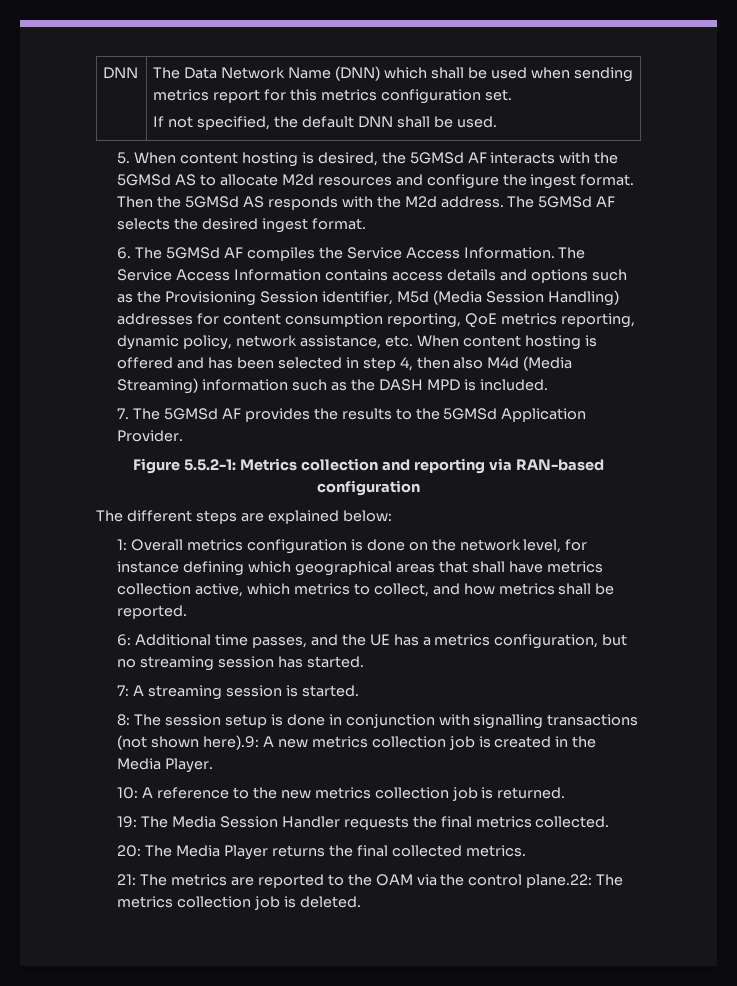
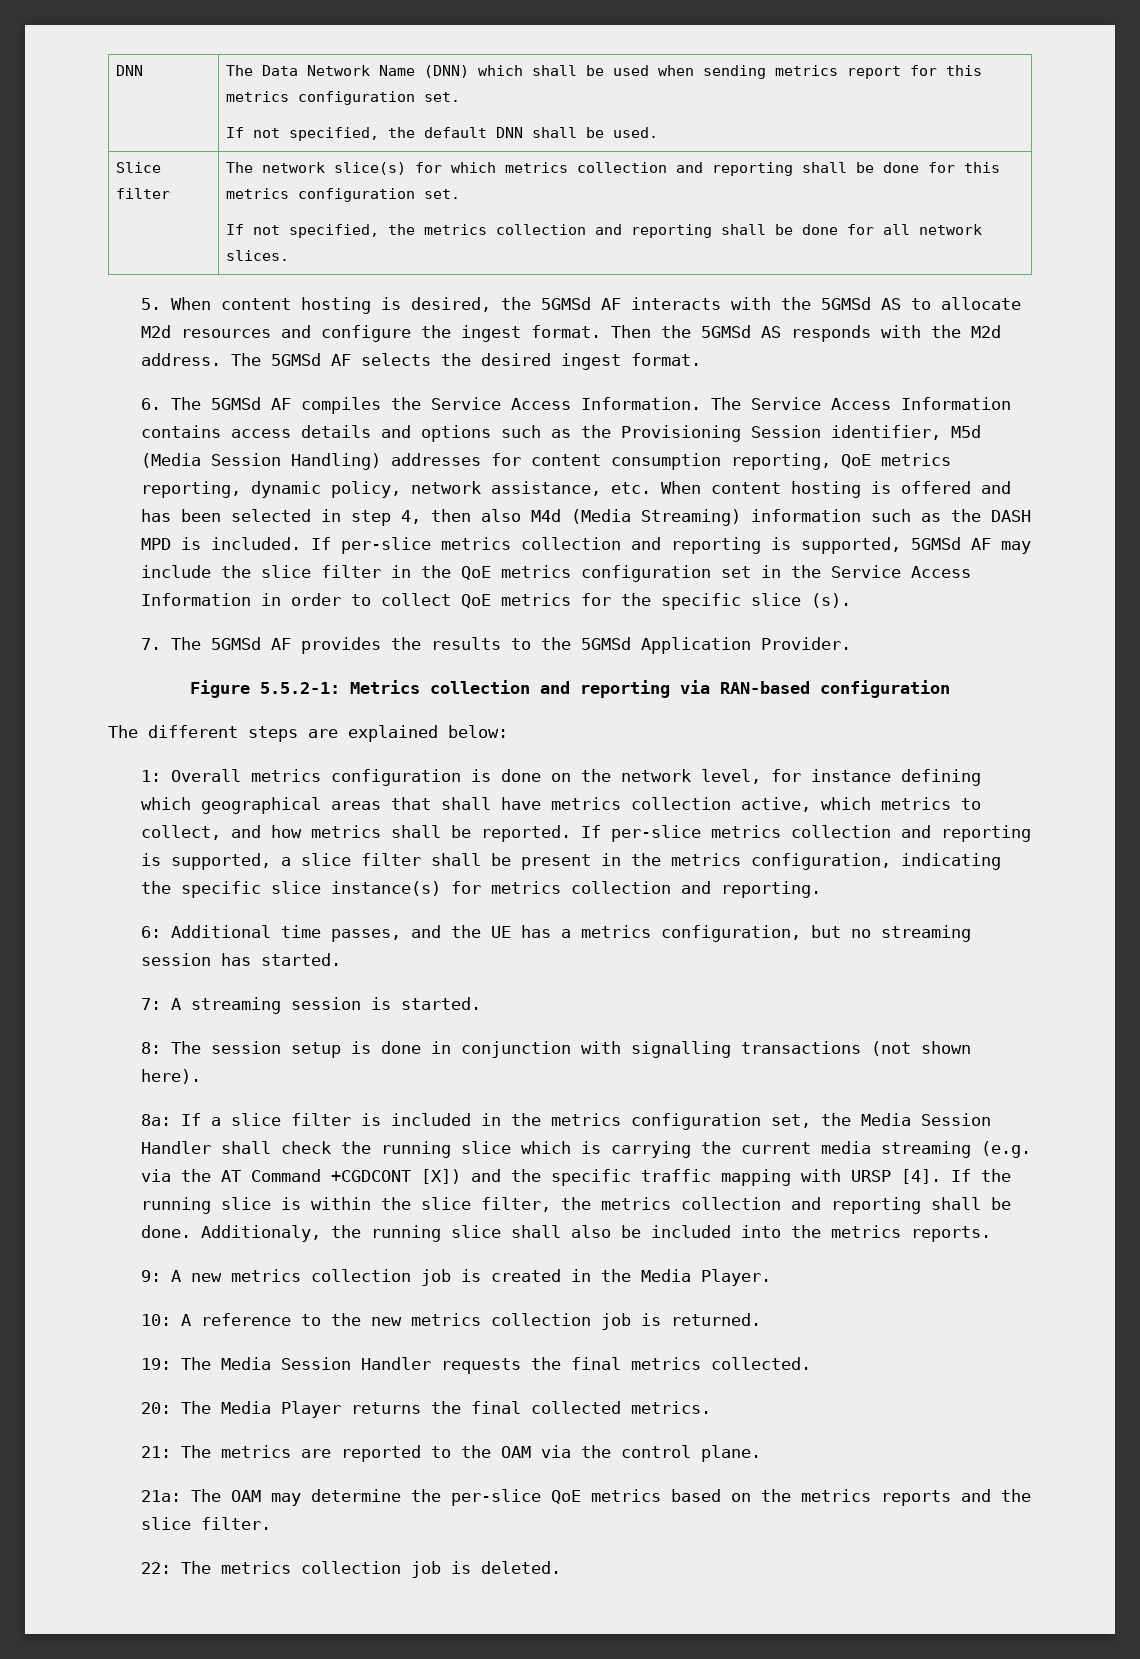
+ Slice filter | The network slice(s) for which metrics collection and reporting shall be done for this metrics configuration set.
+ If not specified, the metrics collection and reporting shall be done for all network slices.
+ If per-slice metrics collection and reporting is supported, 5GMSd AF may include the slice filter in the QoE metrics configuration set in the Service Access Information in order to collect QoE metrics for the specific slice (s).
+ If per-slice metrics collection and reporting is supported, a slice filter shall be present in the metrics configuration, indicating the specific slice instance(s) for metrics collection and reporting.
- 8: The session setup is done in conjunction with signalling transactions (not shown here).9: A new metrics collection job is created in the Media Player.
+ 8: The session setup is done in conjunction with signalling transactions (not shown here).
+ 8a: If a slice filter is included in the metrics configuration set, the Media Session Handler shall check the running slice which is carrying the current media streaming (e.g. via the AT Command +CGDCONT [X]) and the specific traffic mapping with URSP [4]. If the running slice is within the slice filter, the metrics collection and reporting shall be done. Additionaly, the running slice shall also be included into the metrics reports.
+ 9: A new metrics collection job is created in the Media Player.
- 21: The metrics are reported to the OAM via the control plane.22: The metrics collection job is deleted.
+ 21: The metrics are reported to the OAM via the control plane.
+ 21a: The OAM may determine the per-slice QoE metrics based on the metrics reports and the slice filter.
+ 22: The metrics collection job is deleted.

